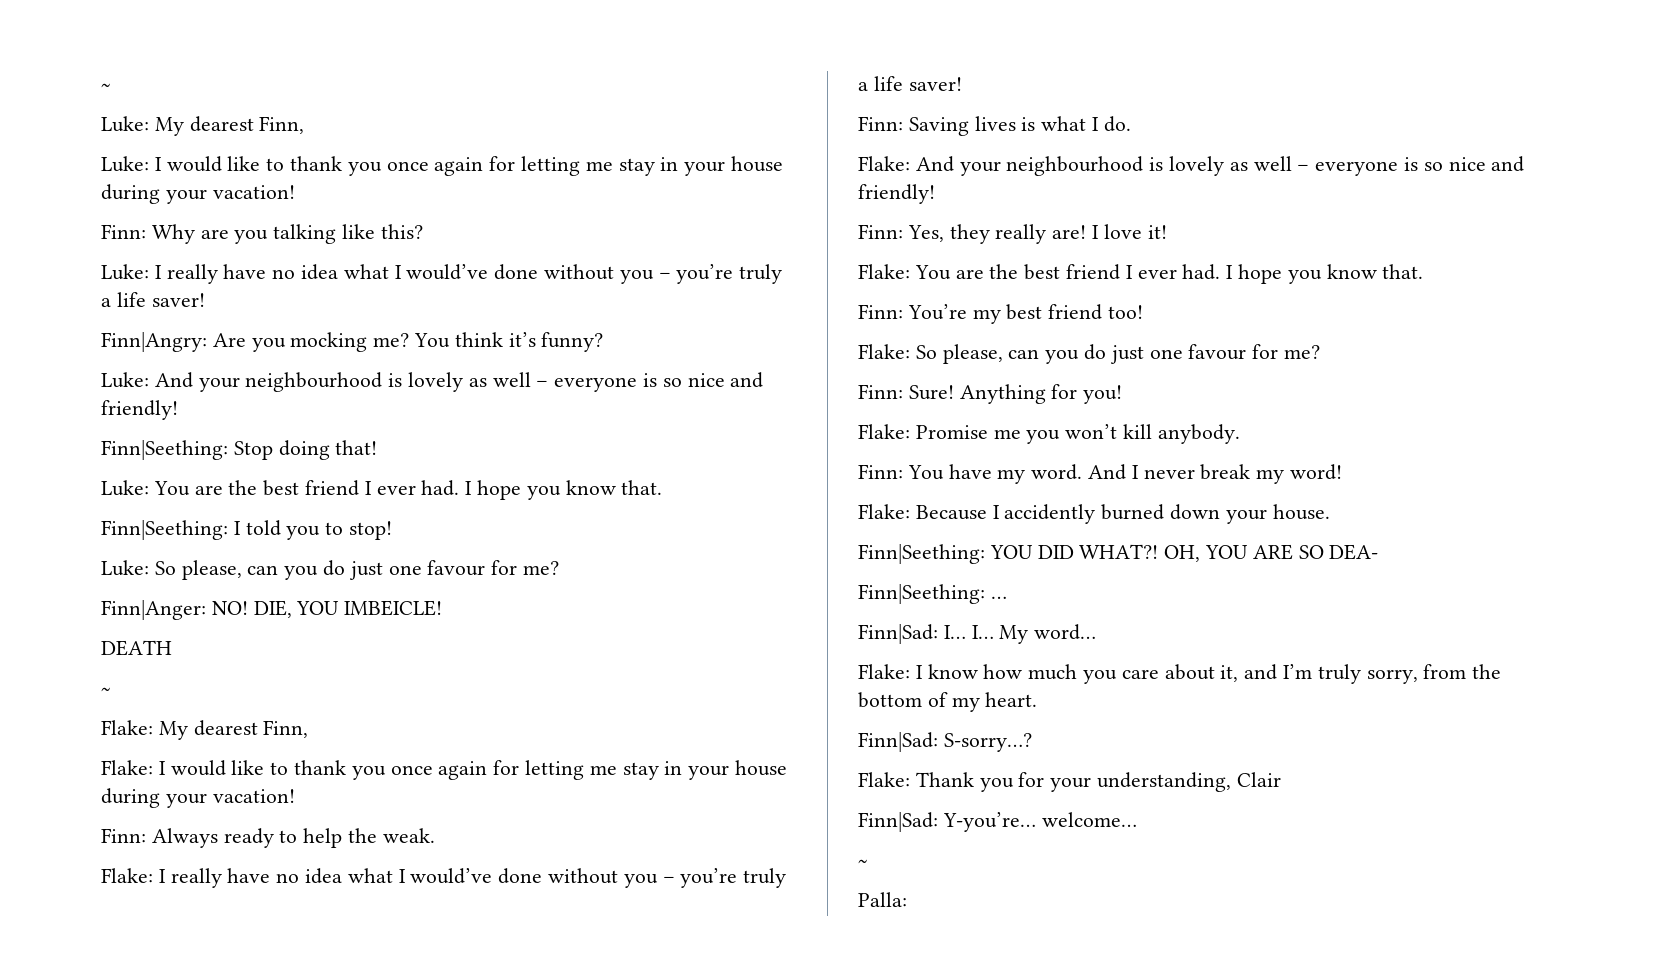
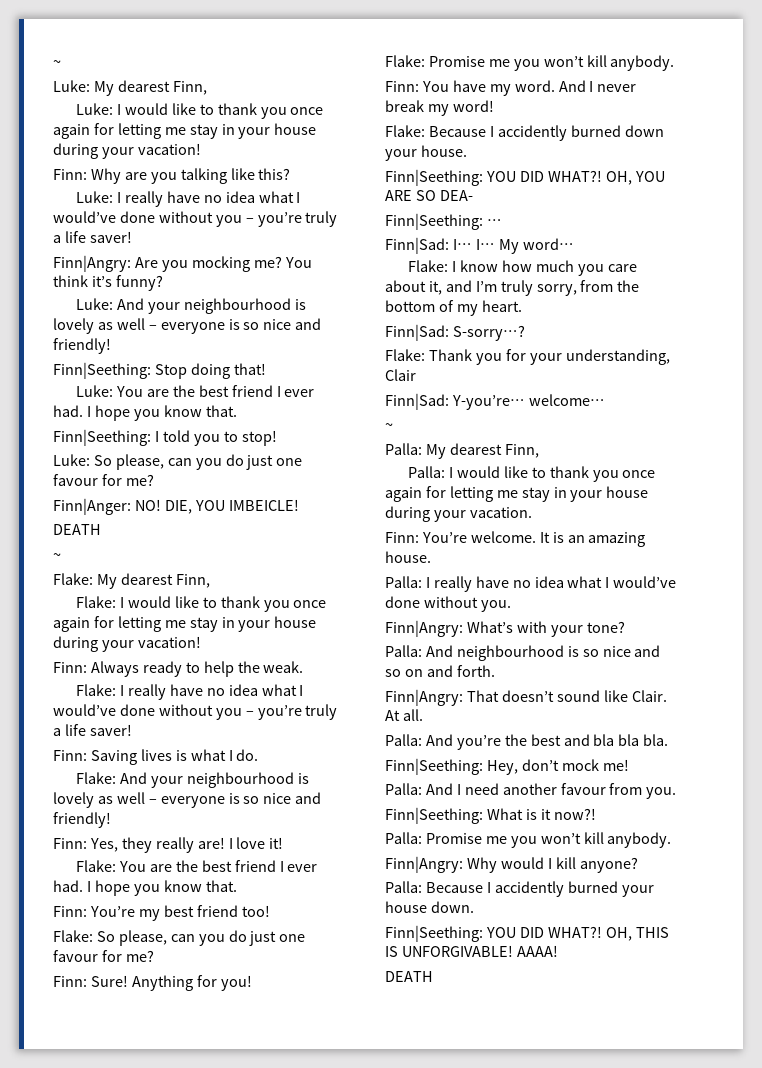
- Palla:
+ Palla: My dearest Finn,
+ Palla: I would like to thank you once again for letting me stay in your house during your vacation.
+ Finn: You’re welcome. It is an amazing house.
+ Palla: I really have no idea what I would’ve done without you.
+ Finn|Angry: What’s with your tone?
+ Palla: And neighbourhood is so nice and so on and forth.
+ Finn|Angry: That doesn’t sound like Clair. At all.
+ Palla: And you’re the best and bla bla bla.
+ Finn|Seething: Hey, don’t mock me!
+ Palla: And I need another favour from you.
+ Finn|Seething: What is it now?!
+ Palla: Promise me you won’t kill anybody.
+ Finn|Angry: Why would I kill anyone?
+ Palla: Because I accidently burned your house down.
+ Finn|Seething: YOU DID WHAT?! OH, THIS IS UNFORGIVABLE! AAAA!
+ DEATH

